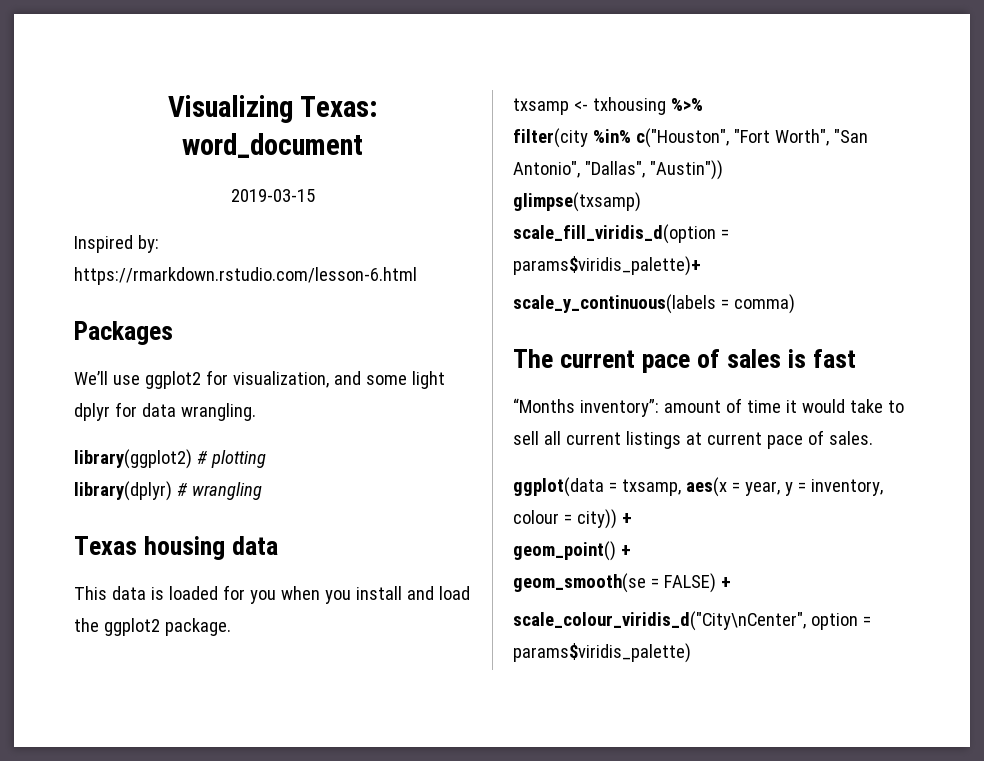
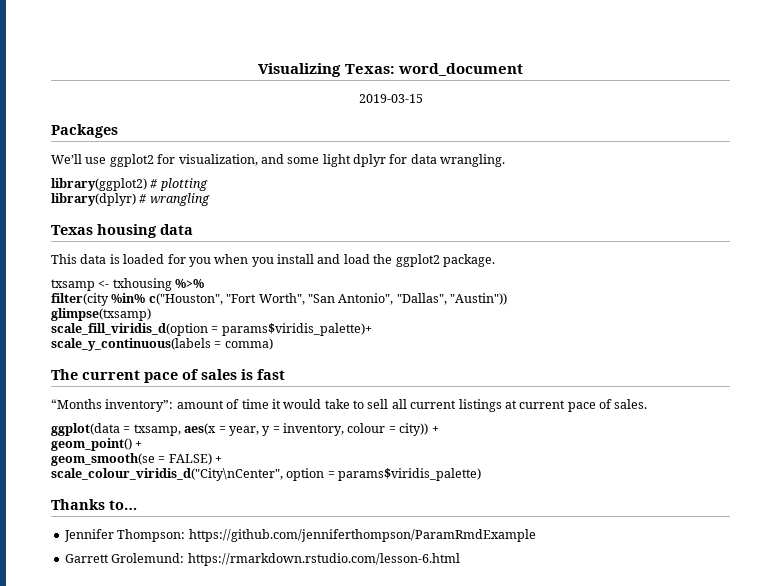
- Inspired by: https://rmarkdown.rstudio.com/lesson-6.html
+ Thanks to…
+ Jennifer Thompson: https://github.com/jenniferthompson/ParamRmdExample
+ Garrett Grolemund: https://rmarkdown.rstudio.com/lesson-6.html

